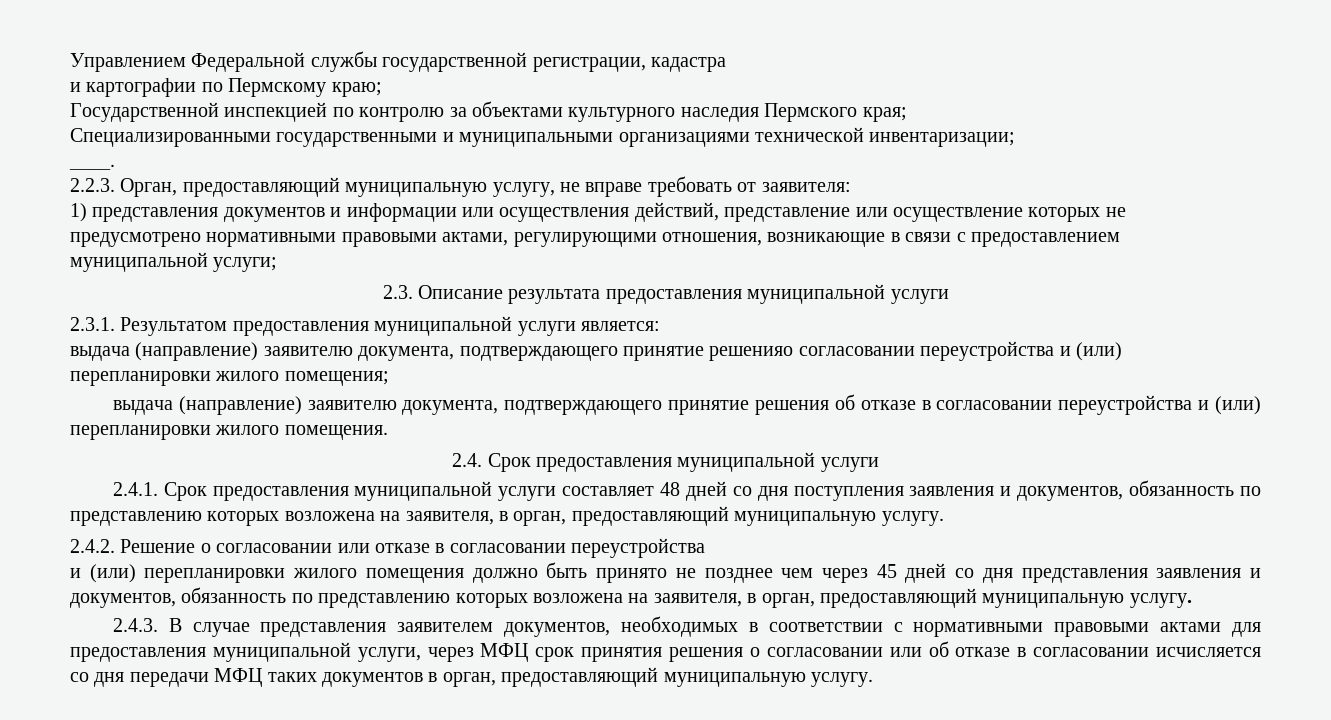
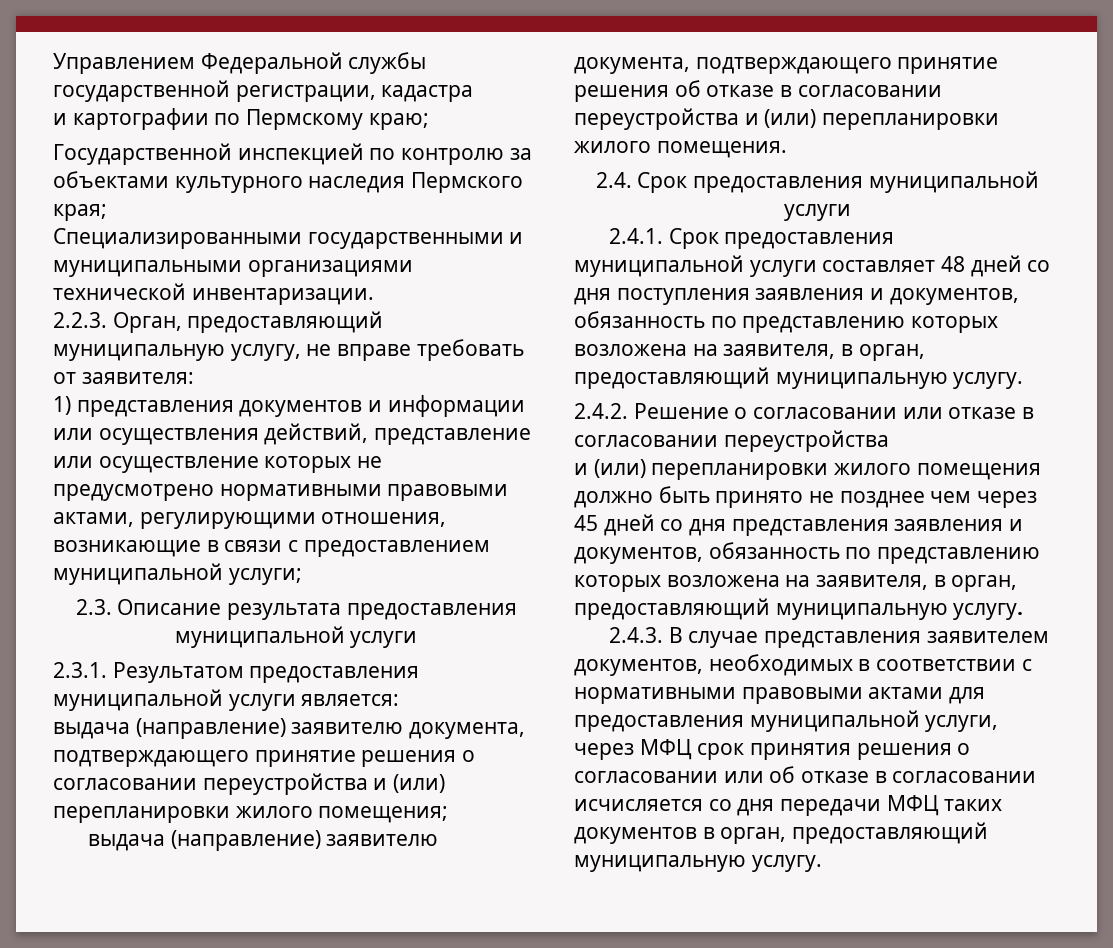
- Специализированными государственными и муниципальными организациями технической инвентаризации;
- ____.
+ Специализированными государственными и муниципальными организациями технической инвентаризации.
- выдача (направление) заявителю документа, подтверждающего принятие решенияо согласовании переустройства и (или) перепланировки жилого помещения;
+ выдача (направление) заявителю документа, подтверждающего принятие решения о согласовании переустройства и (или) перепланировки жилого помещения;

